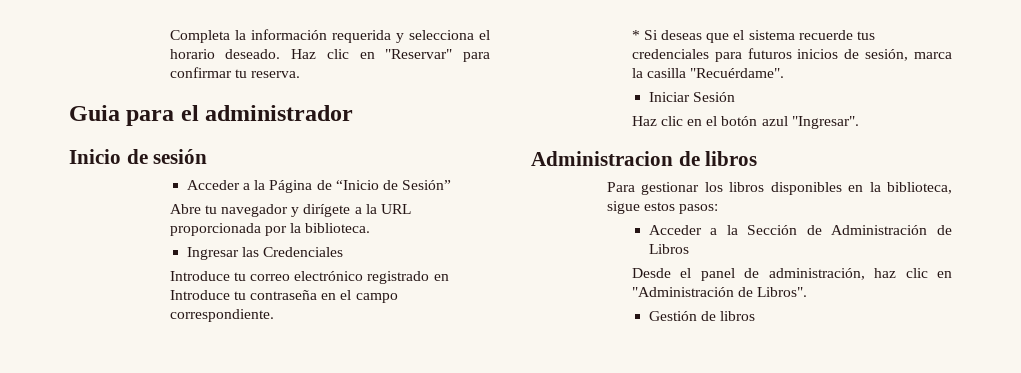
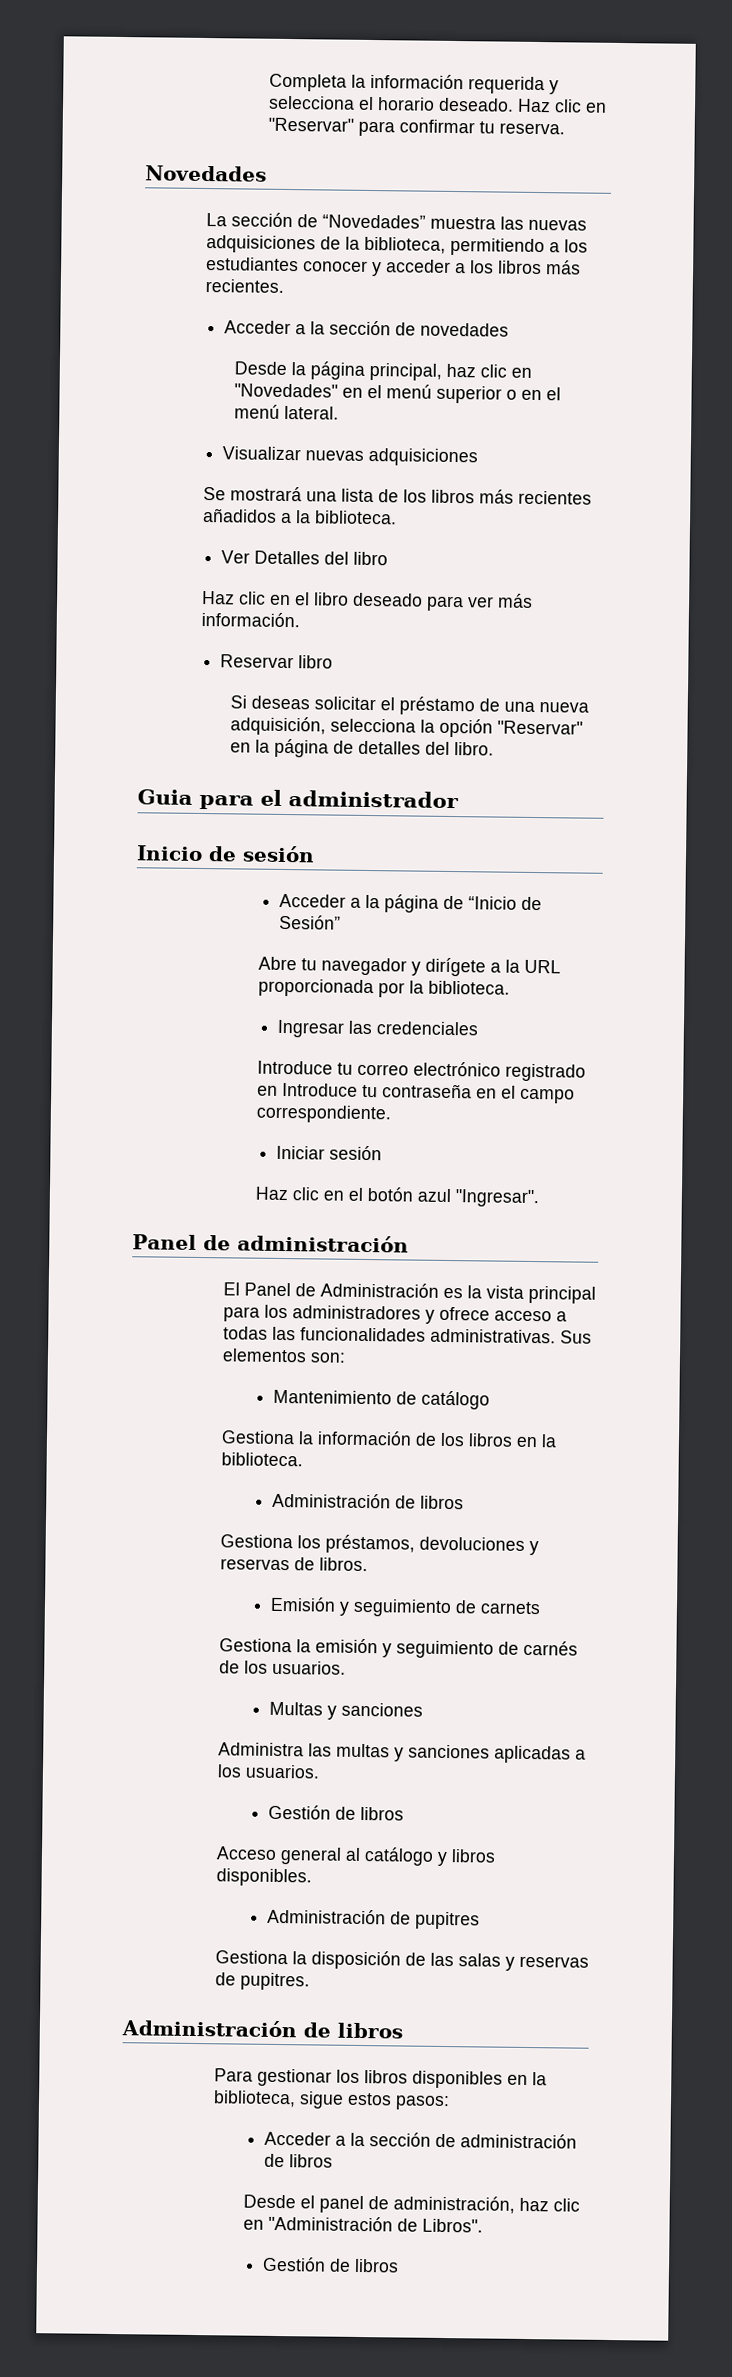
+ Novedades
+ La sección de “Novedades” muestra las nuevas adquisiciones de la biblioteca, permitiendo a los estudiantes conocer y acceder a los libros más recientes.
+ Acceder a la sección de novedades
+ Desde la página principal, haz clic en "Novedades" en el menú superior o en el menú lateral.
+ Visualizar nuevas adquisiciones
+ Se mostrará una lista de los libros más recientes añadidos a la biblioteca.
+ Ver Detalles del libro
+ Haz clic en el libro deseado para ver más información.
+ Reservar libro
+ Si deseas solicitar el préstamo de una nueva adquisición, selecciona la opción "Reservar" en la página de detalles del libro.
- Acceder a la Página de “Inicio de Sesión”
+ Acceder a la página de “Inicio de Sesión”
- Ingresar las Credenciales
+ Ingresar las credenciales
- * Si deseas que el sistema recuerde tus credenciales para futuros inicios de sesión, marca la casilla "Recuérdame".
- Iniciar Sesión
+ Iniciar sesión
- Administracion de libros
+ Panel de administración
+ El Panel de Administración es la vista principal para los administradores y ofrece acceso a todas las funcionalidades administrativas. Sus elementos son:
+ Mantenimiento de catálogo
+ Gestiona la información de los libros en la biblioteca.
+ Administración de libros
+ Gestiona los préstamos, devoluciones y reservas de libros.
+ Emisión y seguimiento de carnets
+ Gestiona la emisión y seguimiento de carnés de los usuarios.
+ Multas y sanciones
+ Administra las multas y sanciones aplicadas a los usuarios.
+ Gestión de libros
+ Acceso general al catálogo y libros disponibles.
+ Administración de pupitres
+ Gestiona la disposición de las salas y reservas de pupitres.
+ Administración de libros
- Acceder a la Sección de Administración de Libros
+ Acceder a la sección de administración de libros

